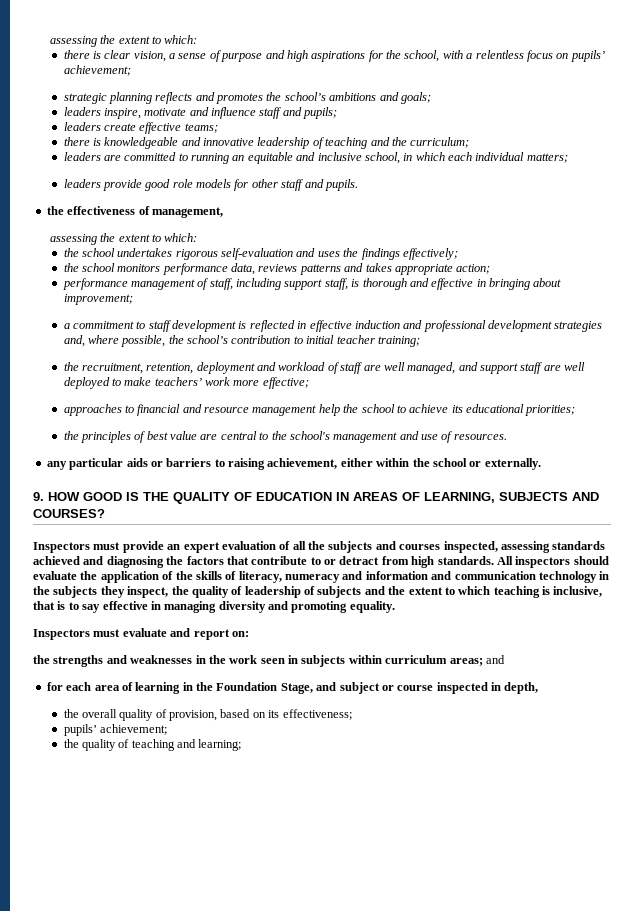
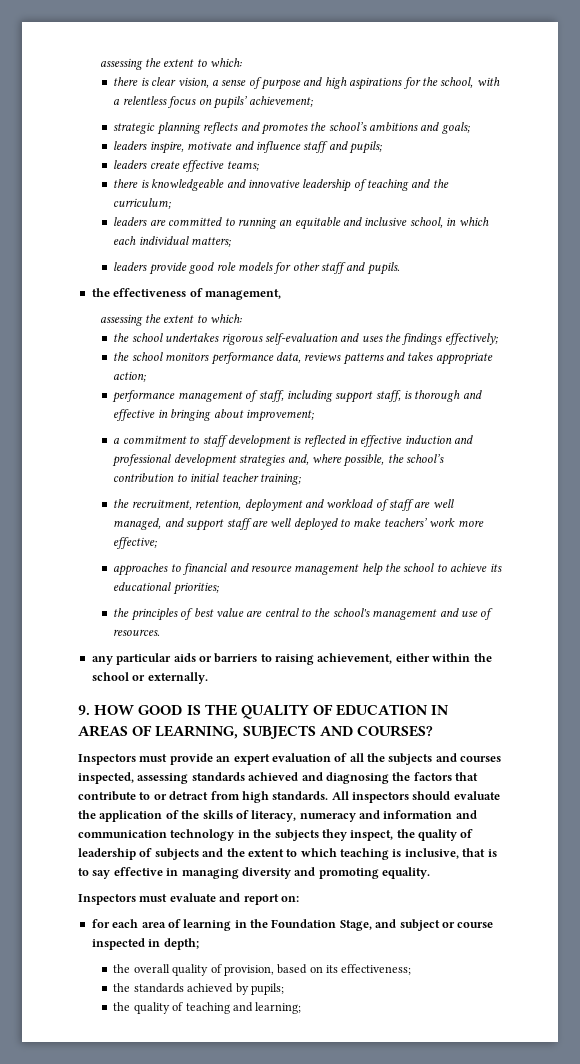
- the strengths and weaknesses in the work seen in subjects within curriculum areas; and
- for each area of learning in the Foundation Stage, and subject or course inspected in depth,
+ for each area of learning in the Foundation Stage, and subject or course inspected in depth;
  the overall quality of provision, based on its effectiveness;
- pupils’ achievement;
+ the standards achieved by pupils;

